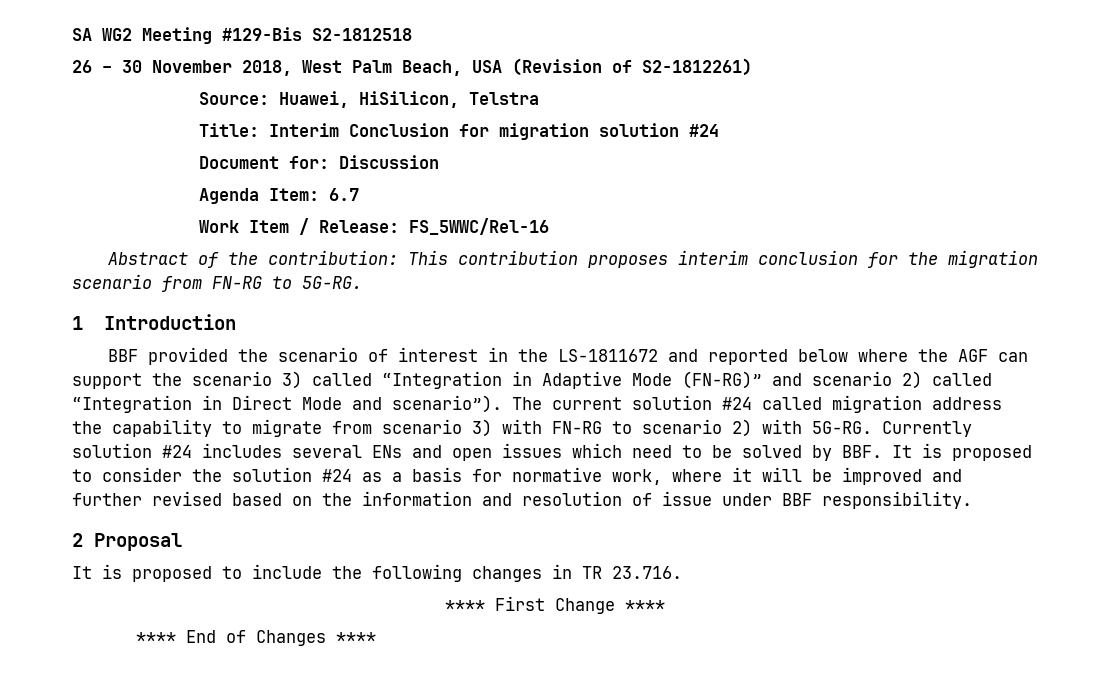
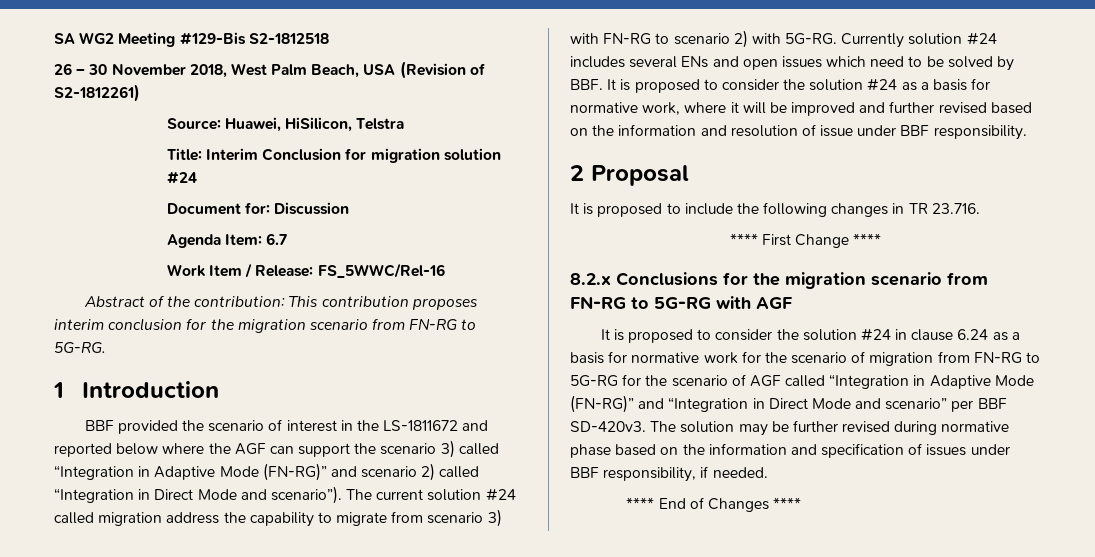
+ 8.2.x Conclusions for the migration scenario from FN-RG to 5G-RG with AGF
+ It is proposed to consider the solution #24 in clause 6.24 as a basis for normative work for the scenario of migration from FN-RG to 5G-RG for the scenario of AGF called “Integration in Adaptive Mode (FN-RG)” and “Integration in Direct Mode and scenario” per BBF SD-420v3. The solution may be further revised during normative phase based on the information and specification of issues under BBF responsibility, if needed.

